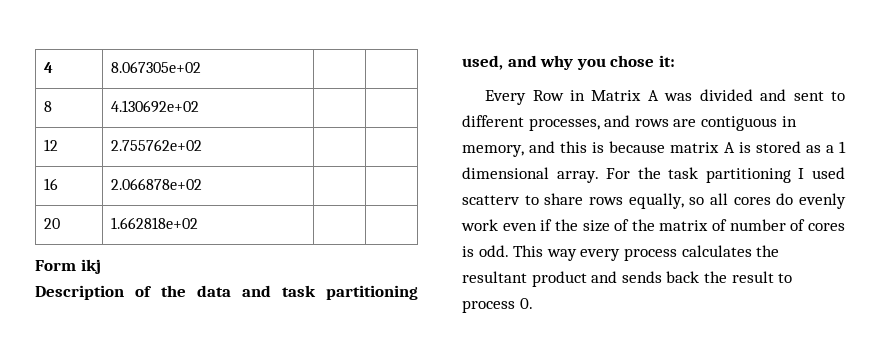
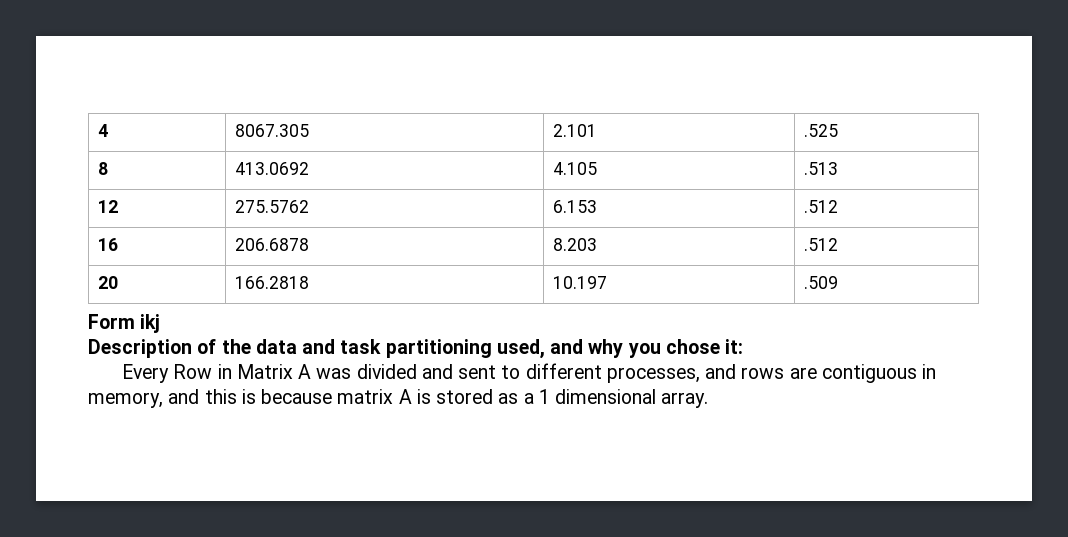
- 4 | 8.067305e+02 | |
- 8 | 4.130692e+02 | |
- 12 | 2.755762e+02 | |
- 16 | 2.066878e+02 | |
- 20 | 1.662818e+02 | |
+ 4 | 8067.305 | 2.101 | .525
+ 8 | 413.0692 | 4.105 | .513
+ 12 | 275.5762 | 6.153 | .512
+ 16 | 206.6878 | 8.203 | .512
+ 20 | 166.2818 | 10.197 | .509
- For the task partitioning I used scatterv to share rows equally, so all cores do evenly work even if the size of the matrix of number of cores is odd. This way every process calculates the resultant product and sends back the result to process 0.

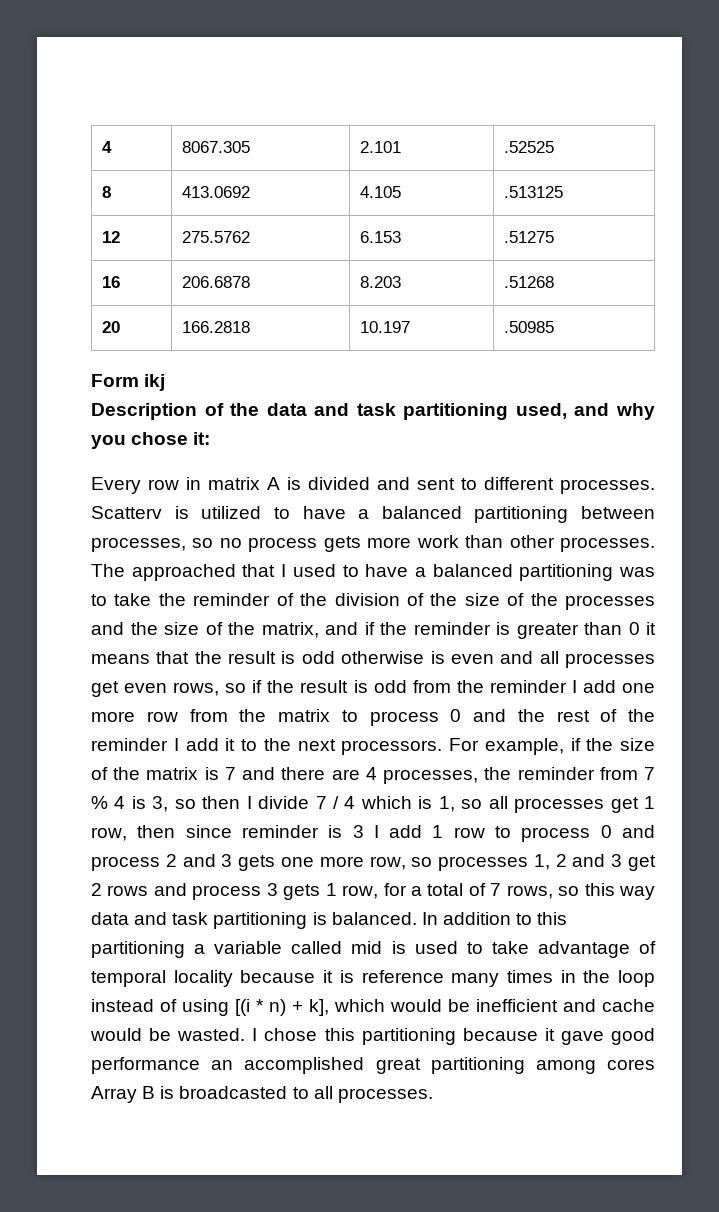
- 4 | 8067.305 | 2.101 | .525
+ 4 | 8067.305 | 2.101 | .52525
- 8 | 413.0692 | 4.105 | .513
+ 8 | 413.0692 | 4.105 | .513125
- 12 | 275.5762 | 6.153 | .512
+ 12 | 275.5762 | 6.153 | .51275
- 16 | 206.6878 | 8.203 | .512
+ 16 | 206.6878 | 8.203 | .51268
- 20 | 166.2818 | 10.197 | .509
+ 20 | 166.2818 | 10.197 | .50985
- Every Row in Matrix A was divided and sent to different processes, and rows are contiguous in memory, and this is because matrix A is stored as a 1 dimensional array.
+ Every row in matrix A is divided and sent to different processes. Scatterv is utilized to have a balanced partitioning between processes, so no process gets more work than other processes. The approached that I used to have a balanced partitioning was to take the reminder of the division of the size of the processes and the size of the matrix, and if the reminder is greater than 0 it means that the result is odd otherwise is even and all processes get even rows, so if the result is odd from the reminder I add one more row from the matrix to process 0 and the rest of the reminder I add it to the next processors. For example, if the size of the matrix is 7 and there are 4 processes, the reminder from 7 % 4 is 3, so then I divide 7 / 4 which is 1, so all processes get 1 row, then since reminder is 3 I add 1 row to process 0 and process 2 and 3 gets one more row, so processes 1, 2 and 3 get 2 rows and process 3 gets 1 row, for a total of 7 rows, so this way data and task partitioning is balanced. In addition to this partitioning a variable called mid is used to take advantage of temporal locality because it is reference many times in the loop instead of using [(i * n) + k], which would be inefficient and cache would be wasted. I chose this partitioning because it gave good performance an accomplished great partitioning among cores Array B is broadcasted to all processes.

